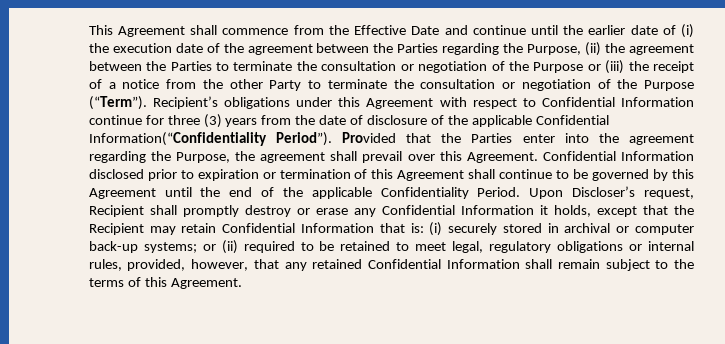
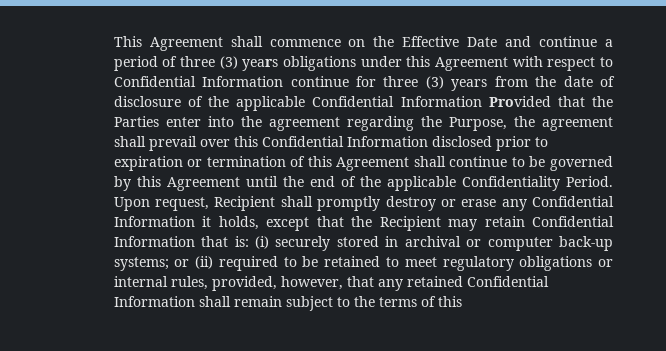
- This Agreement shall commence from the Effective Date and continue until the earlier date of (i) the execution date of the agreement between the Parties regarding the Purpose, (ii) the agreement between the Parties to terminate the consultation or negotiation of the Purpose or (iii) the receipt of a notice from the other Party to terminate the consultation or negotiation of the Purpose (“Term”). Recipient’s obligations under this Agreement with respect to Confidential Information continue for three (3) years from the date of disclosure of the applicable Confidential Information(“Confidentiality Period”). Provided that the Parties enter into the agreement regarding the Purpose, the agreement shall prevail over this Agreement. Confidential Information disclosed prior to expiration or termination of this Agreement shall continue to be governed by this Agreement until the end of the applicable Confidentiality Period.
+ This Agreement shall commence on the Effective Date and continue a period of three (3) years obligations under this Agreement with respect to Confidential Information continue for three (3) years from the date of disclosure of the applicable Confidential Information Provided that the Parties enter into the agreement regarding the Purpose, the agreement shall prevail over this Confidential Information disclosed prior to expiration or termination of this Agreement shall continue to be governed by this Agreement until the end of the applicable Confidentiality Period.
- Upon Discloser’s request, Recipient shall promptly destroy or erase any Confidential Information it holds, except that the Recipient may retain Confidential Information that is: (i) securely stored in archival or computer back-up systems; or (ii) required to be retained to meet legal, regulatory obligations or internal rules, provided, however, that any retained Confidential Information shall remain subject to the terms of this Agreement.
+ Upon request, Recipient shall promptly destroy or erase any Confidential Information it holds, except that the Recipient may retain Confidential Information that is: (i) securely stored in archival or computer back-up systems; or (ii) required to be retained to meet regulatory obligations or internal rules, provided, however, that any retained Confidential Information shall remain subject to the terms of this

